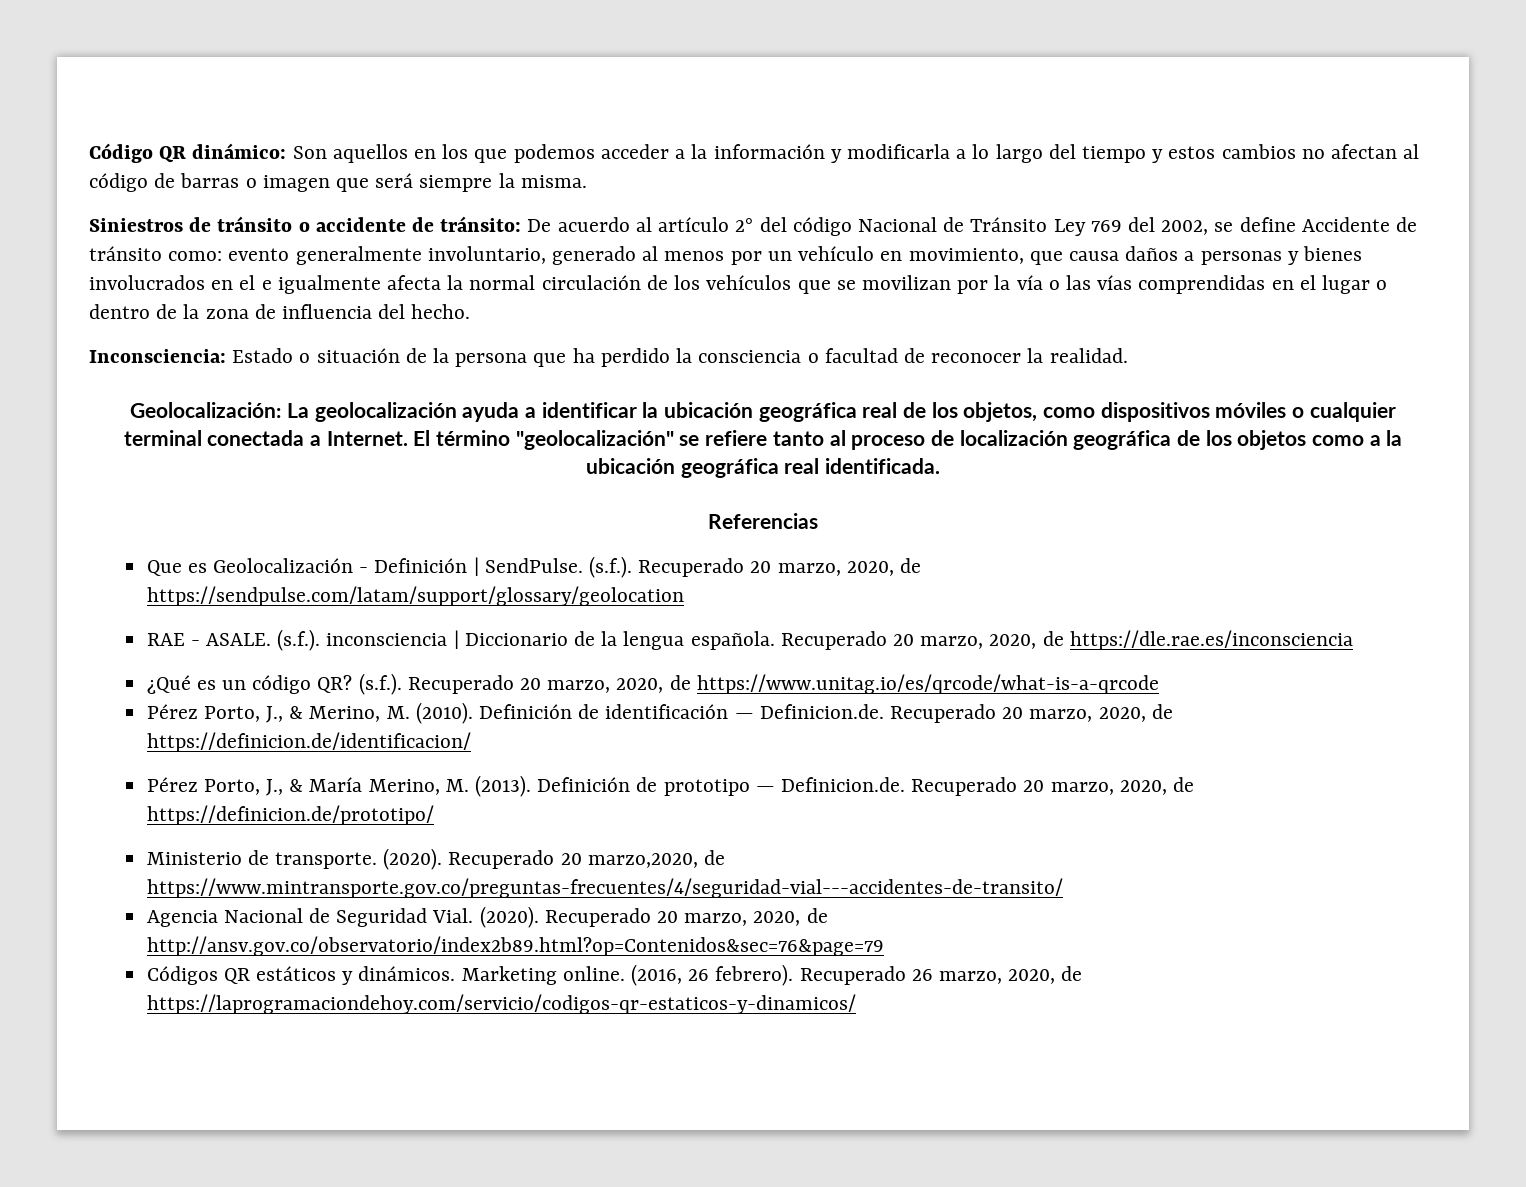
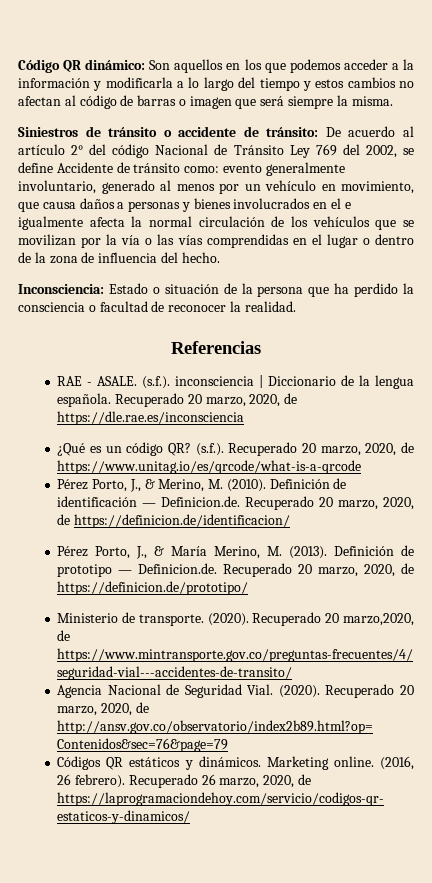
- Geolocalización: La geolocalización ayuda a identificar la ubicación geográfica real de los objetos, como dispositivos móviles o cualquier terminal conectada a Internet. El término "geolocalización" se refiere tanto al proceso de localización geográfica de los objetos como a la ubicación geográfica real identificada.
  Referencias
- Que es Geolocalización - Definición | SendPulse. (s.f.). Recuperado 20 marzo, 2020, de https://sendpulse.com/latam/support/glossary/geolocation

